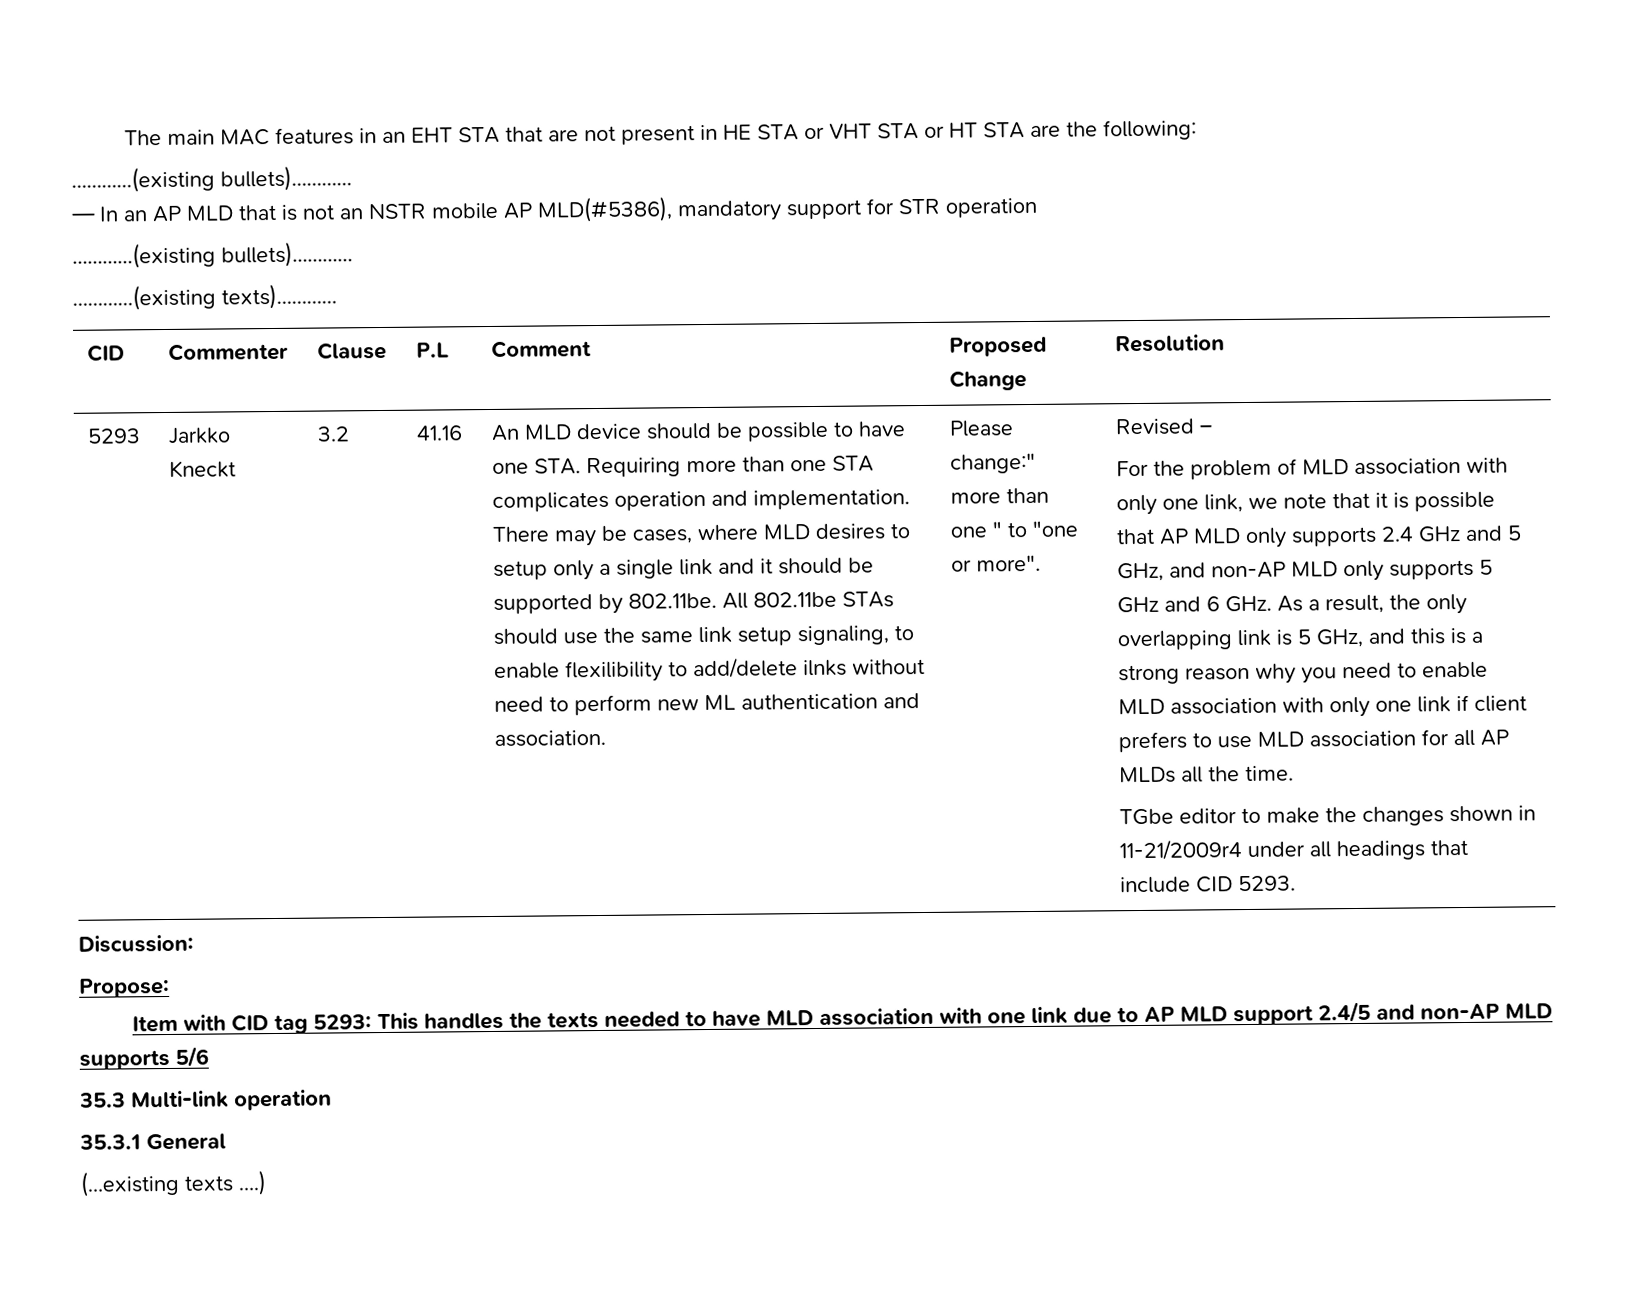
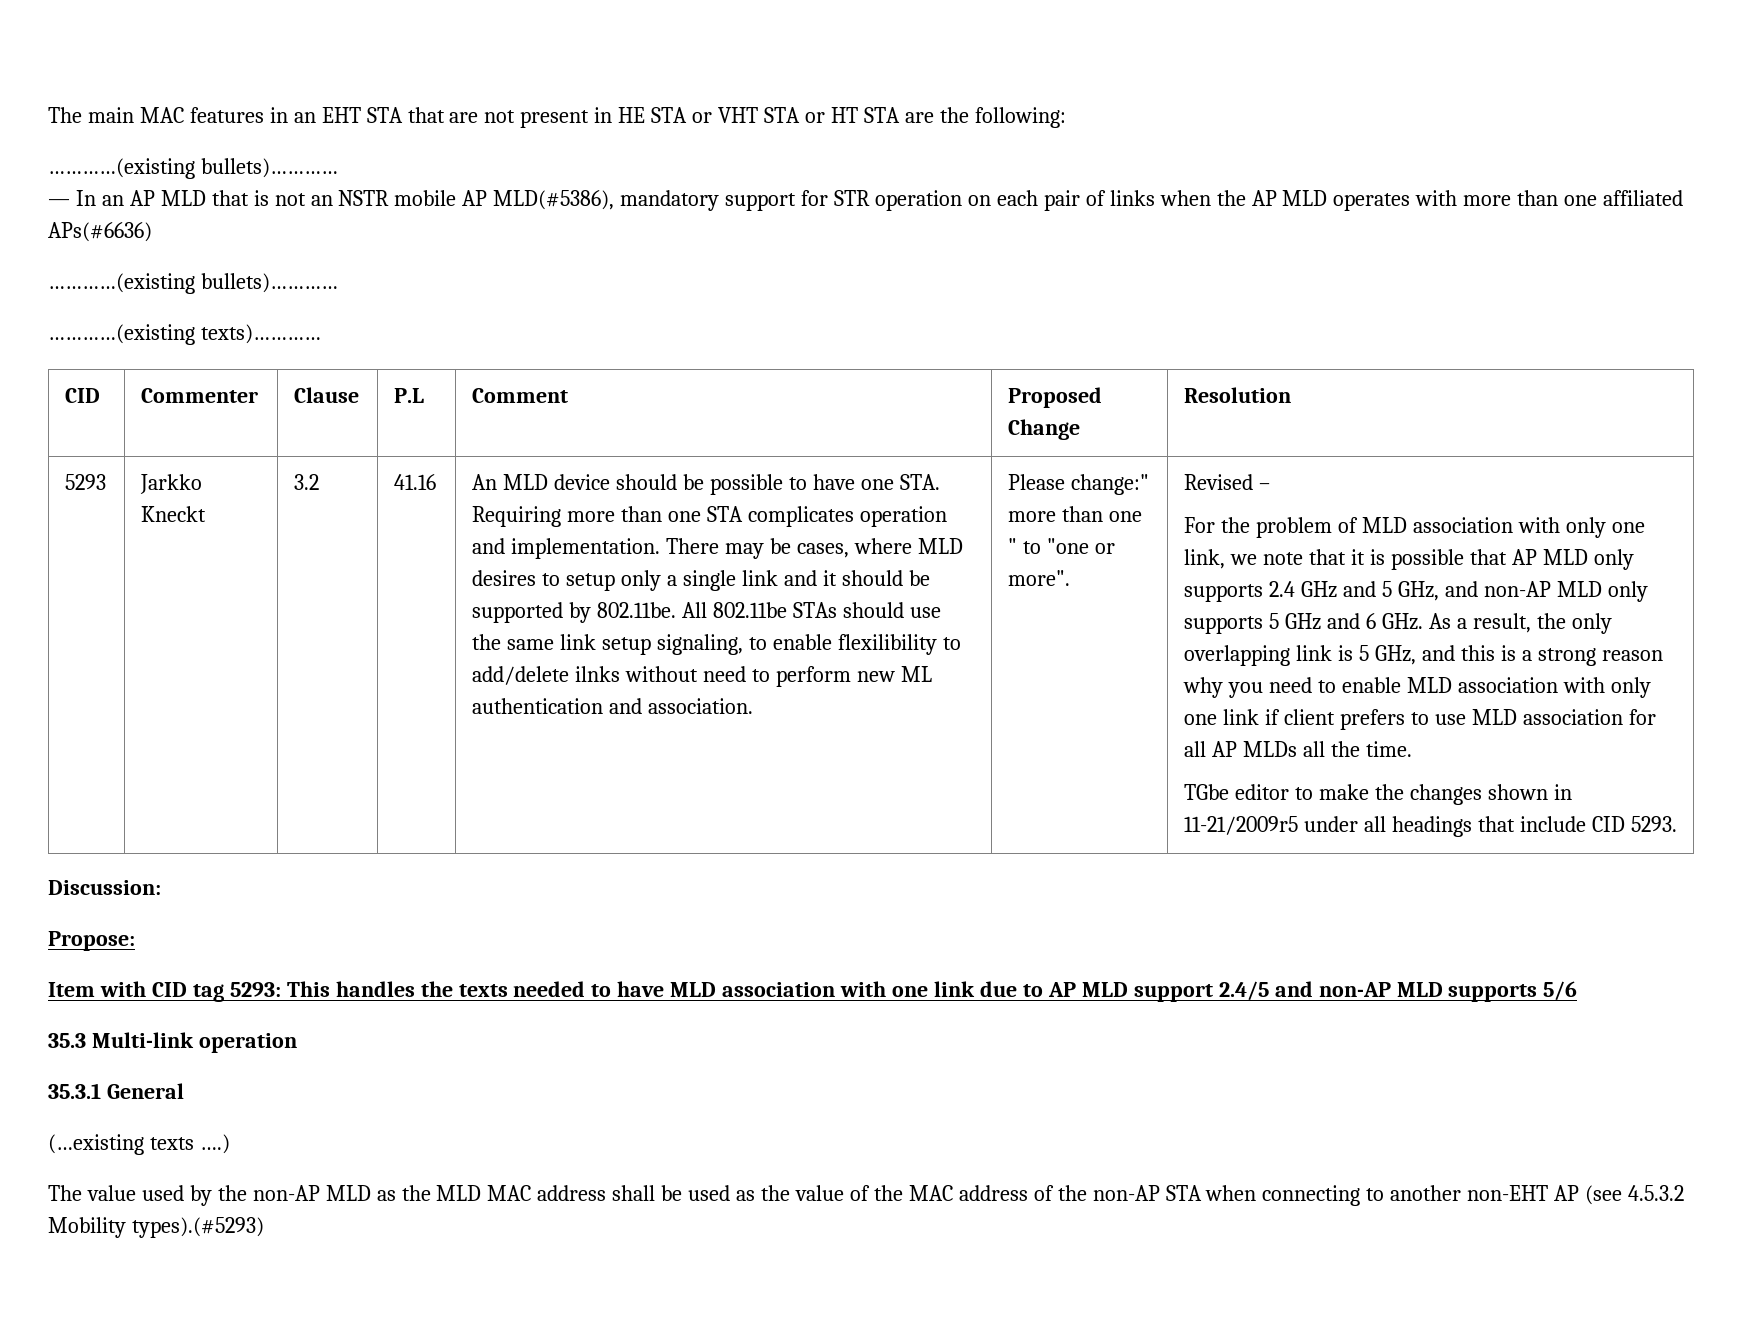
- — In an AP MLD that is not an NSTR mobile AP MLD(#5386), mandatory support for STR operation
+ — In an AP MLD that is not an NSTR mobile AP MLD(#5386), mandatory support for STR operation on each pair of links when the AP MLD operates with more than one affiliated APs(#6636)
- TGbe editor to make the changes shown in 11-21/2009r4 under all headings that include CID 5293.
+ TGbe editor to make the changes shown in 11-21/2009r5 under all headings that include CID 5293.
+ The value used by the non-AP MLD as the MLD MAC address shall be used as the value of the MAC address of the non-AP STA when connecting to another non-EHT AP (see 4.5.3.2 Mobility types).(#5293)

